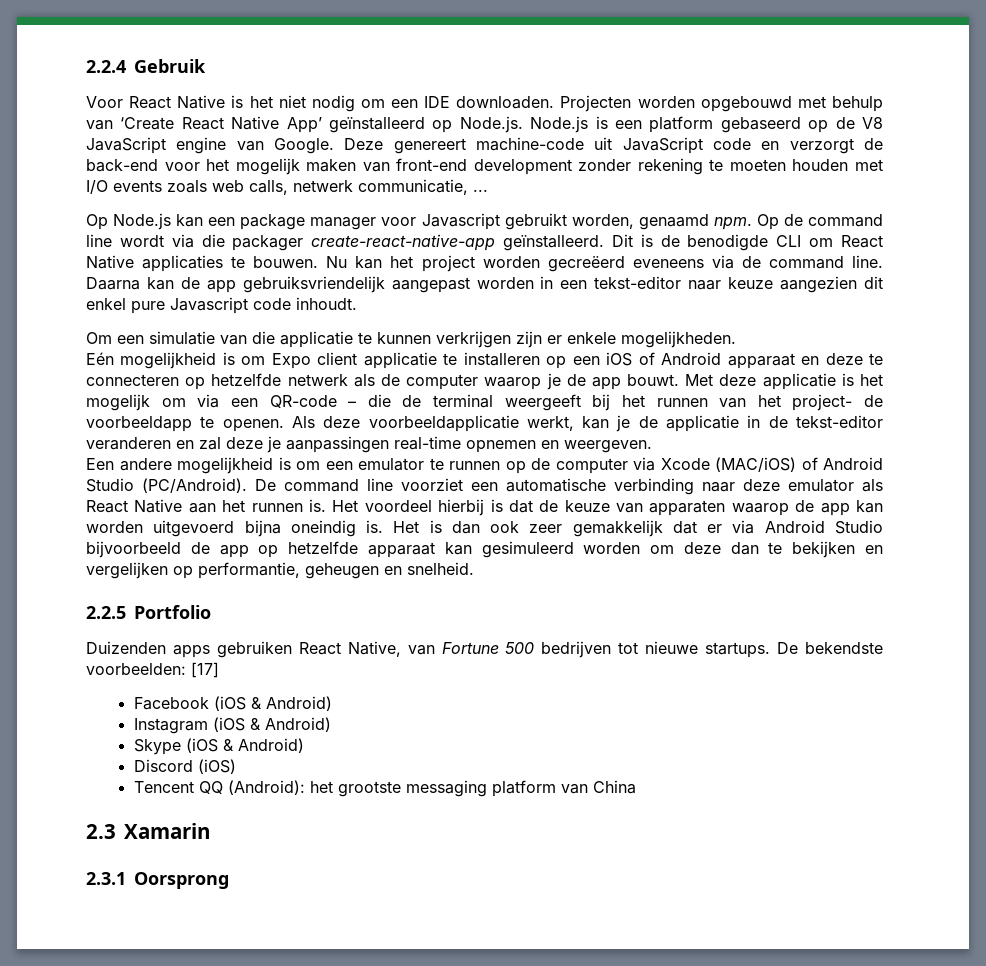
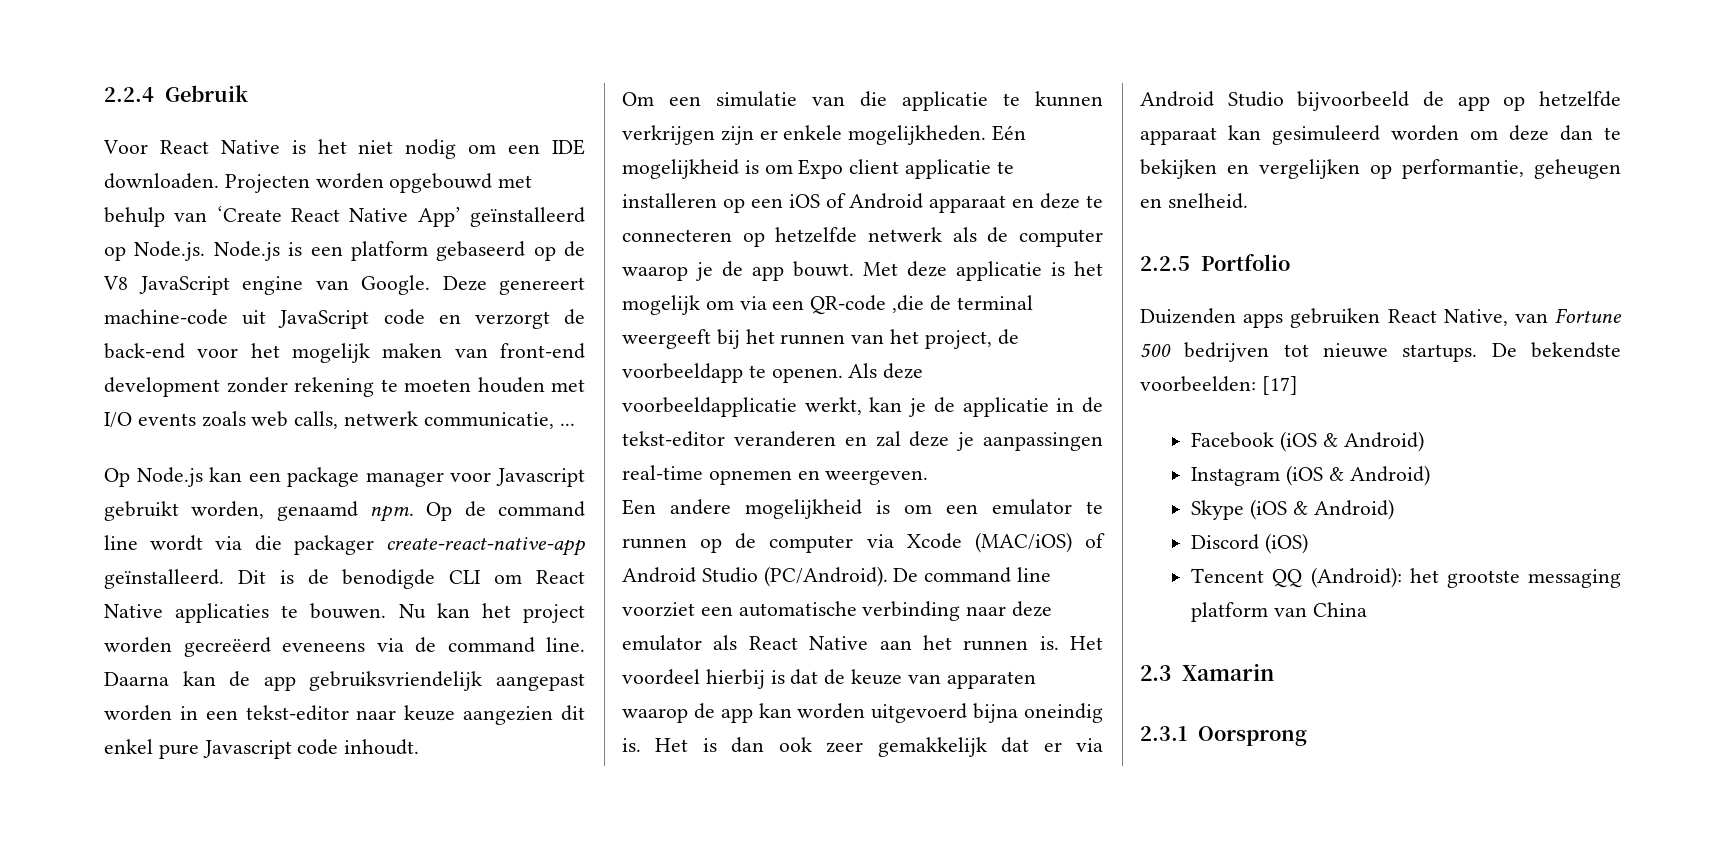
- Om een simulatie van die applicatie te kunnen verkrijgen zijn er enkele mogelijkheden.
- Eén mogelijkheid is om Expo client applicatie te installeren op een iOS of Android apparaat en deze te connecteren op hetzelfde netwerk als de computer waarop je de app bouwt.
+ Om een simulatie van die applicatie te kunnen verkrijgen zijn er enkele mogelijkheden. Eén mogelijkheid is om Expo client applicatie te installeren op een iOS of Android apparaat en deze te connecteren op hetzelfde netwerk als de computer waarop je de app bouwt.
- Met deze applicatie is het mogelijk om via een QR-code – die de terminal weergeeft bij het runnen van het project- de voorbeeldapp te openen.
+ Met deze applicatie is het mogelijk om via een QR-code ,die de terminal weergeeft bij het runnen van het project, de voorbeeldapp te openen.

